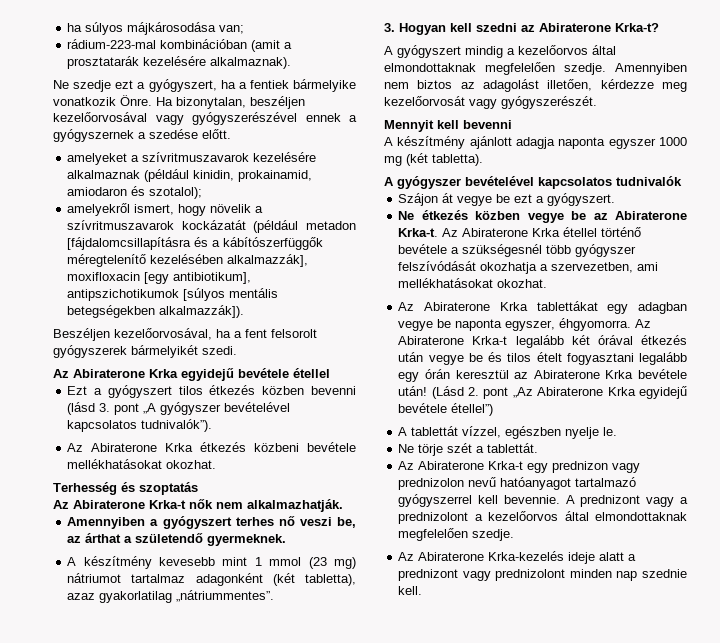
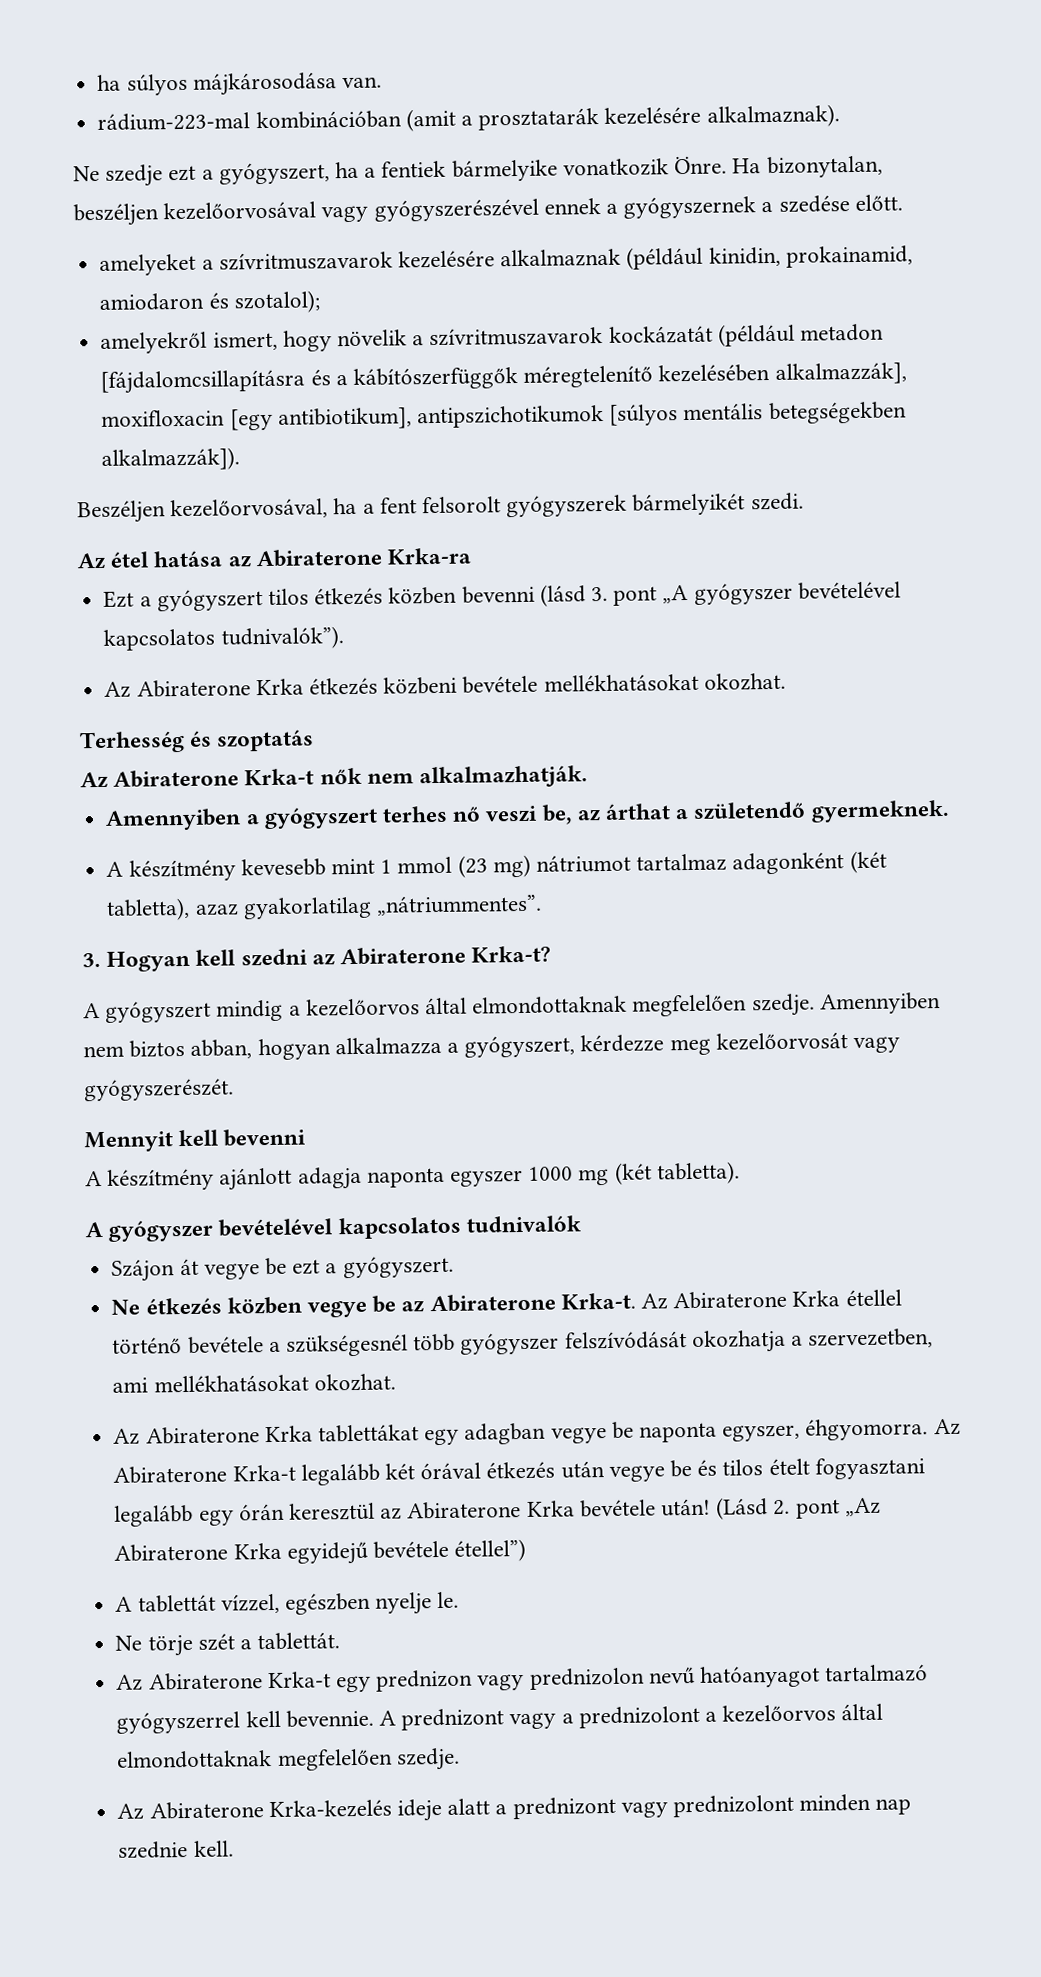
- ha súlyos májkárosodása van;
+ ha súlyos májkárosodása van.
- Az Abiraterone Krka egyidejű bevétele étellel
+ Az étel hatása az Abiraterone Krka-ra
- Amennyiben nem biztos az adagolást illetően, kérdezze meg kezelőorvosát vagy gyógyszerészét.
+ Amennyiben nem biztos abban, hogyan alkalmazza a gyógyszert, kérdezze meg kezelőorvosát vagy gyógyszerészét.

